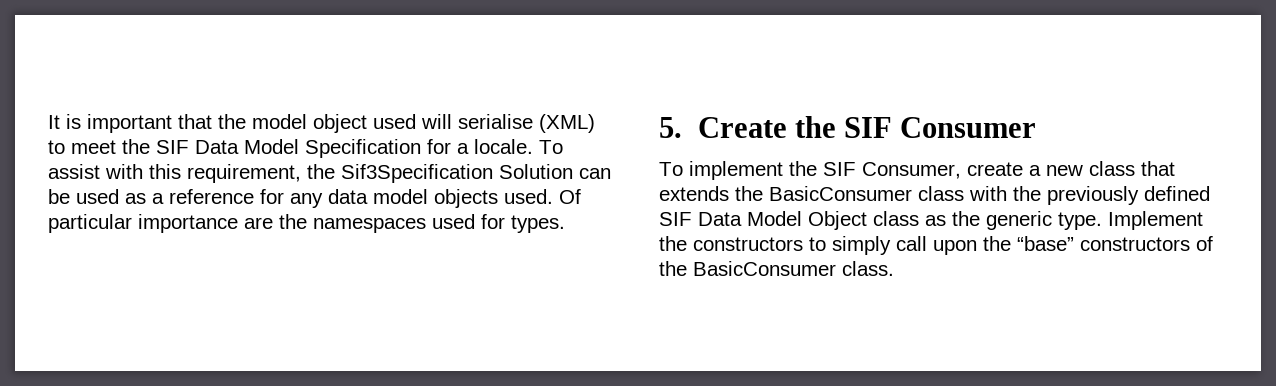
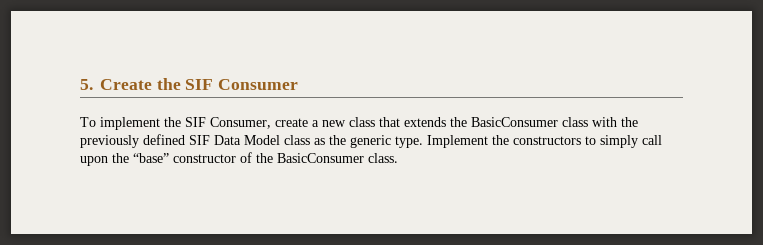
- It is important that the model object used will serialise (XML) to meet the SIF Data Model Specification for a locale. To assist with this requirement, the Sif3Specification Solution can be used as a reference for any data model objects used. Of particular importance are the namespaces used for types.
- To implement the SIF Consumer, create a new class that extends the BasicConsumer class with the previously defined SIF Data Model Object class as the generic type.
+ To implement the SIF Consumer, create a new class that extends the BasicConsumer class with the previously defined SIF Data Model class as the generic type.
- Implement the constructors to simply call upon the “base” constructors of the BasicConsumer class.
+ Implement the constructors to simply call upon the “base” constructor of the BasicConsumer class.

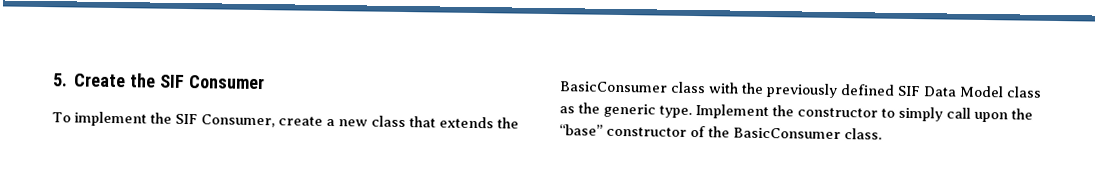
- Implement the constructors to simply call upon the “base” constructor of the BasicConsumer class.
+ Implement the constructor to simply call upon the “base” constructor of the BasicConsumer class.

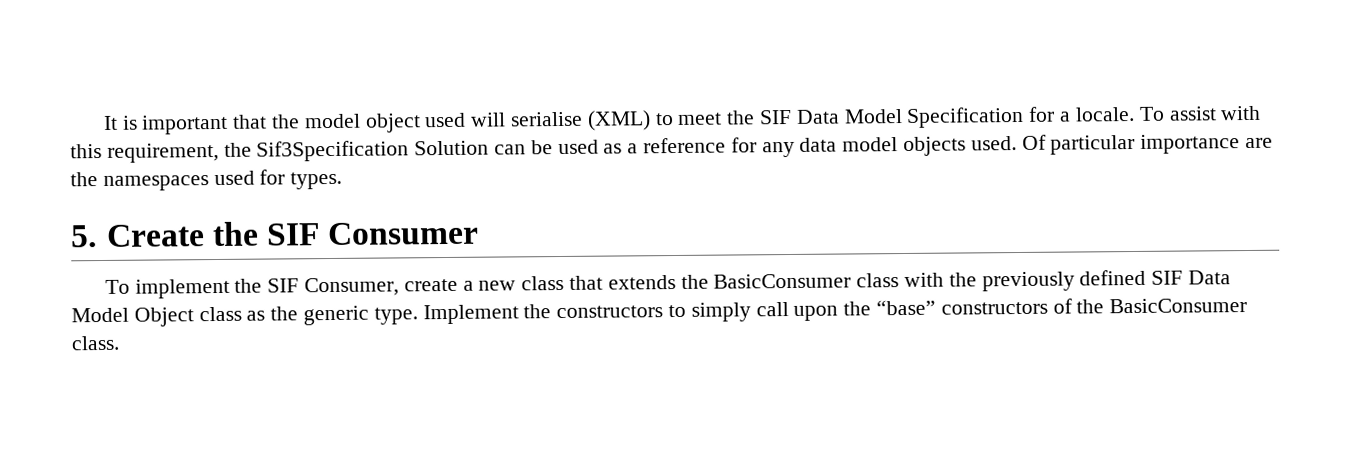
+ It is important that the model object used will serialise (XML) to meet the SIF Data Model Specification for a locale. To assist with this requirement, the Sif3Specification Solution can be used as a reference for any data model objects used. Of particular importance are the namespaces used for types.
- To implement the SIF Consumer, create a new class that extends the BasicConsumer class with the previously defined SIF Data Model class as the generic type.
+ To implement the SIF Consumer, create a new class that extends the BasicConsumer class with the previously defined SIF Data Model Object class as the generic type.
- Implement the constructor to simply call upon the “base” constructor of the BasicConsumer class.
+ Implement the constructors to simply call upon the “base” constructors of the BasicConsumer class.

